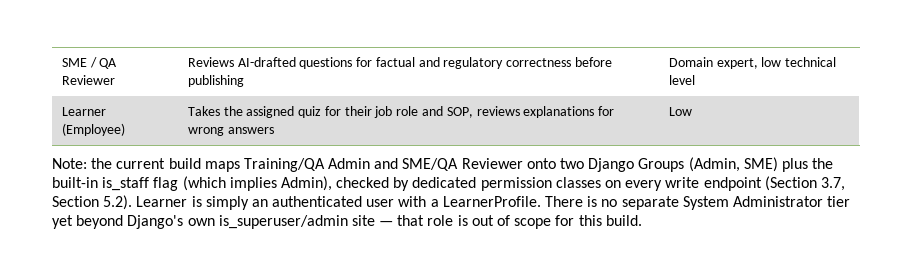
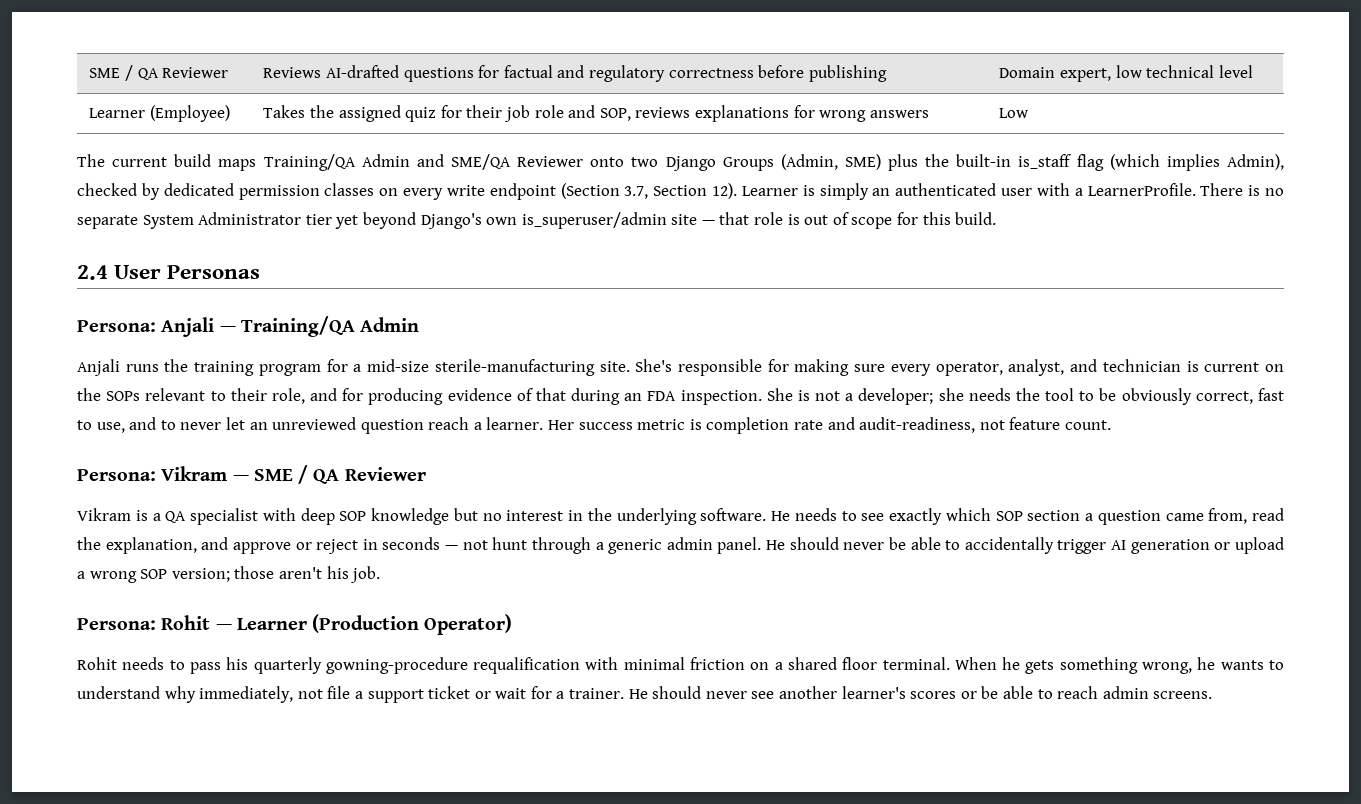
- Note: the current build maps Training/QA Admin and SME/QA Reviewer onto two Django Groups (Admin, SME) plus the built-in is_staff flag (which implies Admin), checked by dedicated permission classes on every write endpoint (Section 3.7, Section 5.2). Learner is simply an authenticated user with a LearnerProfile.
+ The current build maps Training/QA Admin and SME/QA Reviewer onto two Django Groups (Admin, SME) plus the built-in is_staff flag (which implies Admin), checked by dedicated permission classes on every write endpoint (Section 3.7, Section 12). Learner is simply an authenticated user with a LearnerProfile.
+ 2.4 User Personas
+ Persona: Anjali — Training/QA Admin
+ Anjali runs the training program for a mid-size sterile-manufacturing site. She's responsible for making sure every operator, analyst, and technician is current on the SOPs relevant to their role, and for producing evidence of that during an FDA inspection. She is not a developer; she needs the tool to be obviously correct, fast to use, and to never let an unreviewed question reach a learner. Her success metric is completion rate and audit-readiness, not feature count.
+ Persona: Vikram — SME / QA Reviewer
+ Vikram is a QA specialist with deep SOP knowledge but no interest in the underlying software. He needs to see exactly which SOP section a question came from, read the explanation, and approve or reject in seconds — not hunt through a generic admin panel. He should never be able to accidentally trigger AI generation or upload a wrong SOP version; those aren't his job.
+ Persona: Rohit — Learner (Production Operator)
+ Rohit needs to pass his quarterly gowning-procedure requalification with minimal friction on a shared floor terminal. When he gets something wrong, he wants to understand why immediately, not file a support ticket or wait for a trainer. He should never see another learner's scores or be able to reach admin screens.

